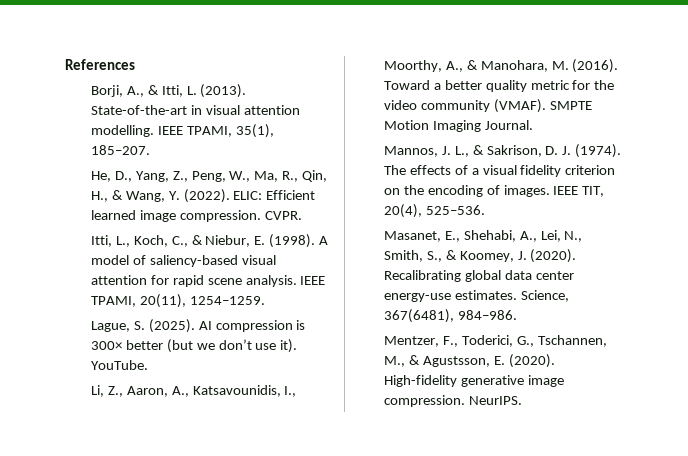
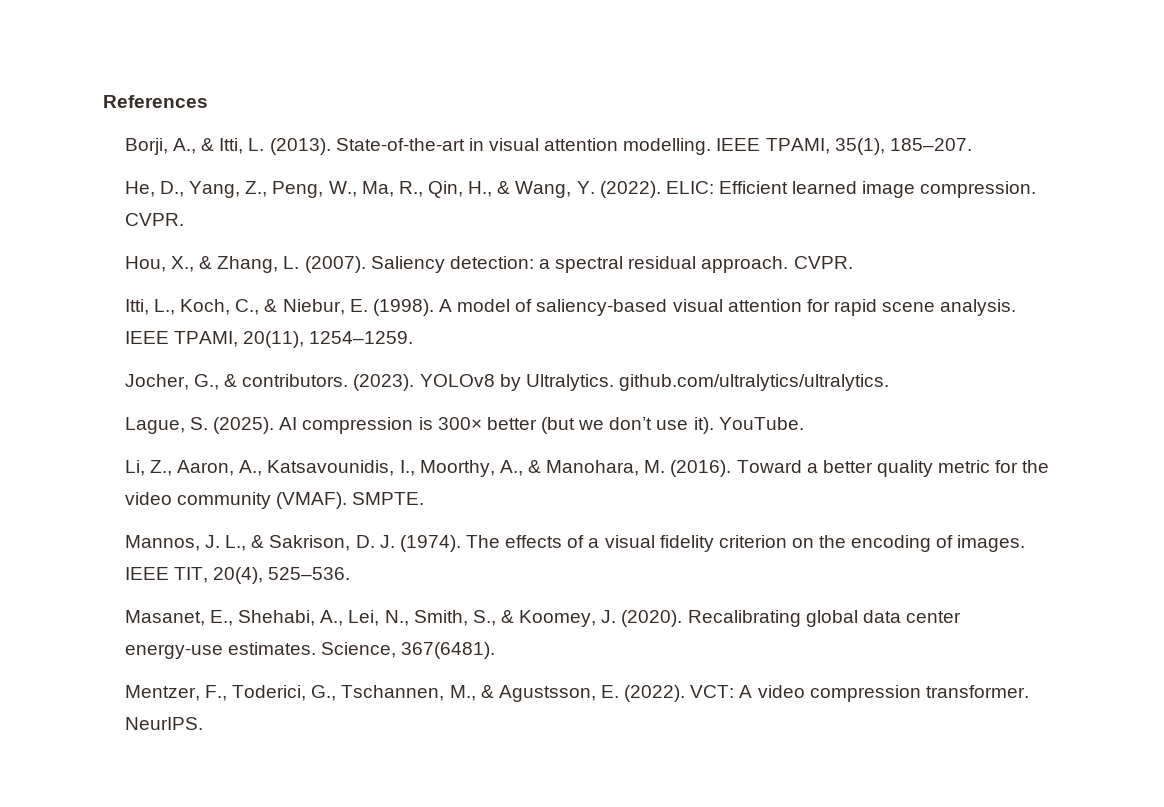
+ Hou, X., & Zhang, L. (2007). Saliency detection: a spectral residual approach. CVPR.
+ Jocher, G., & contributors. (2023). YOLOv8 by Ultralytics. github.com/ultralytics/ultralytics.
- SMPTE Motion Imaging Journal.
+ SMPTE.
- Science, 367(6481), 984–986.
+ Science, 367(6481).
- Mentzer, F., Toderici, G., Tschannen, M., & Agustsson, E. (2020). High-fidelity generative image compression.
+ Mentzer, F., Toderici, G., Tschannen, M., & Agustsson, E. (2022). VCT: A video compression transformer.

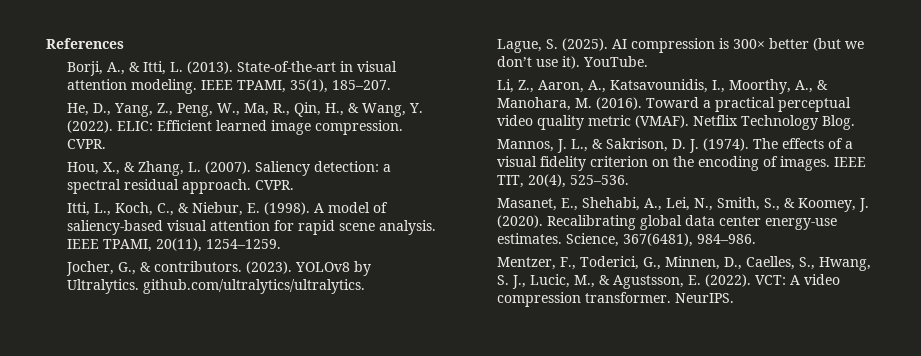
- State-of-the-art in visual attention modelling.
+ State-of-the-art in visual attention modeling.
- Toward a better quality metric for the video community (VMAF). SMPTE.
+ Toward a practical perceptual video quality metric (VMAF). Netflix Technology Blog.
- Science, 367(6481).
+ Science, 367(6481), 984–986.
- Mentzer, F., Toderici, G., Tschannen, M., & Agustsson, E. (2022).
+ Mentzer, F., Toderici, G., Minnen, D., Caelles, S., Hwang, S. J., Lucic, M., & Agustsson, E. (2022).

